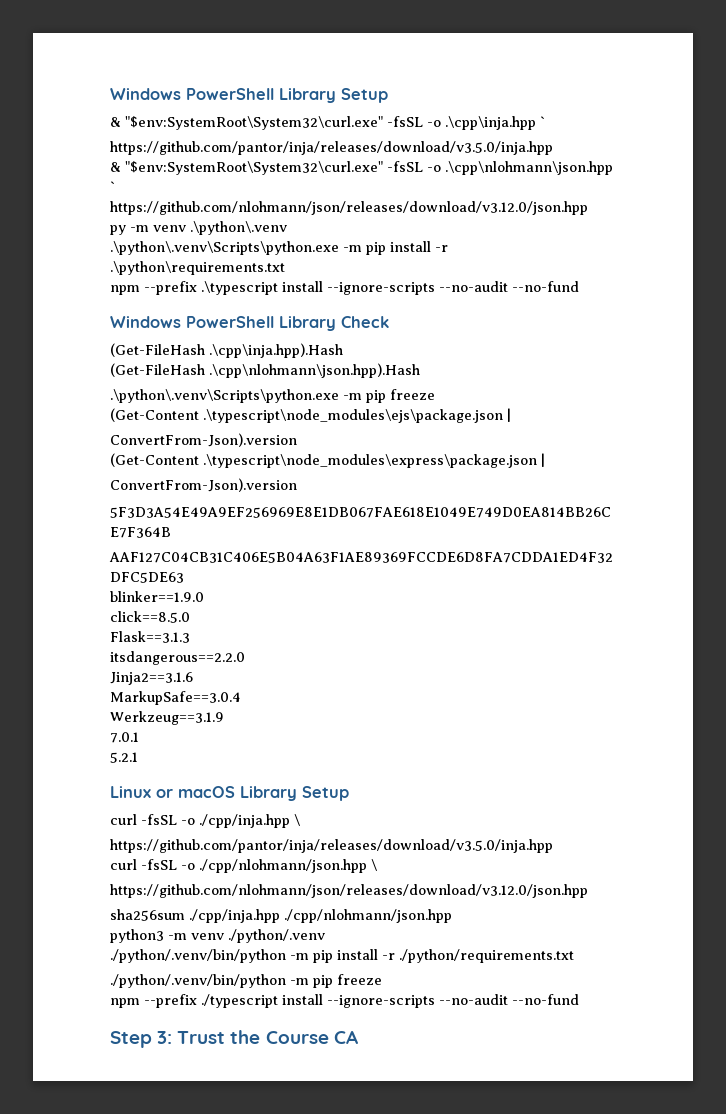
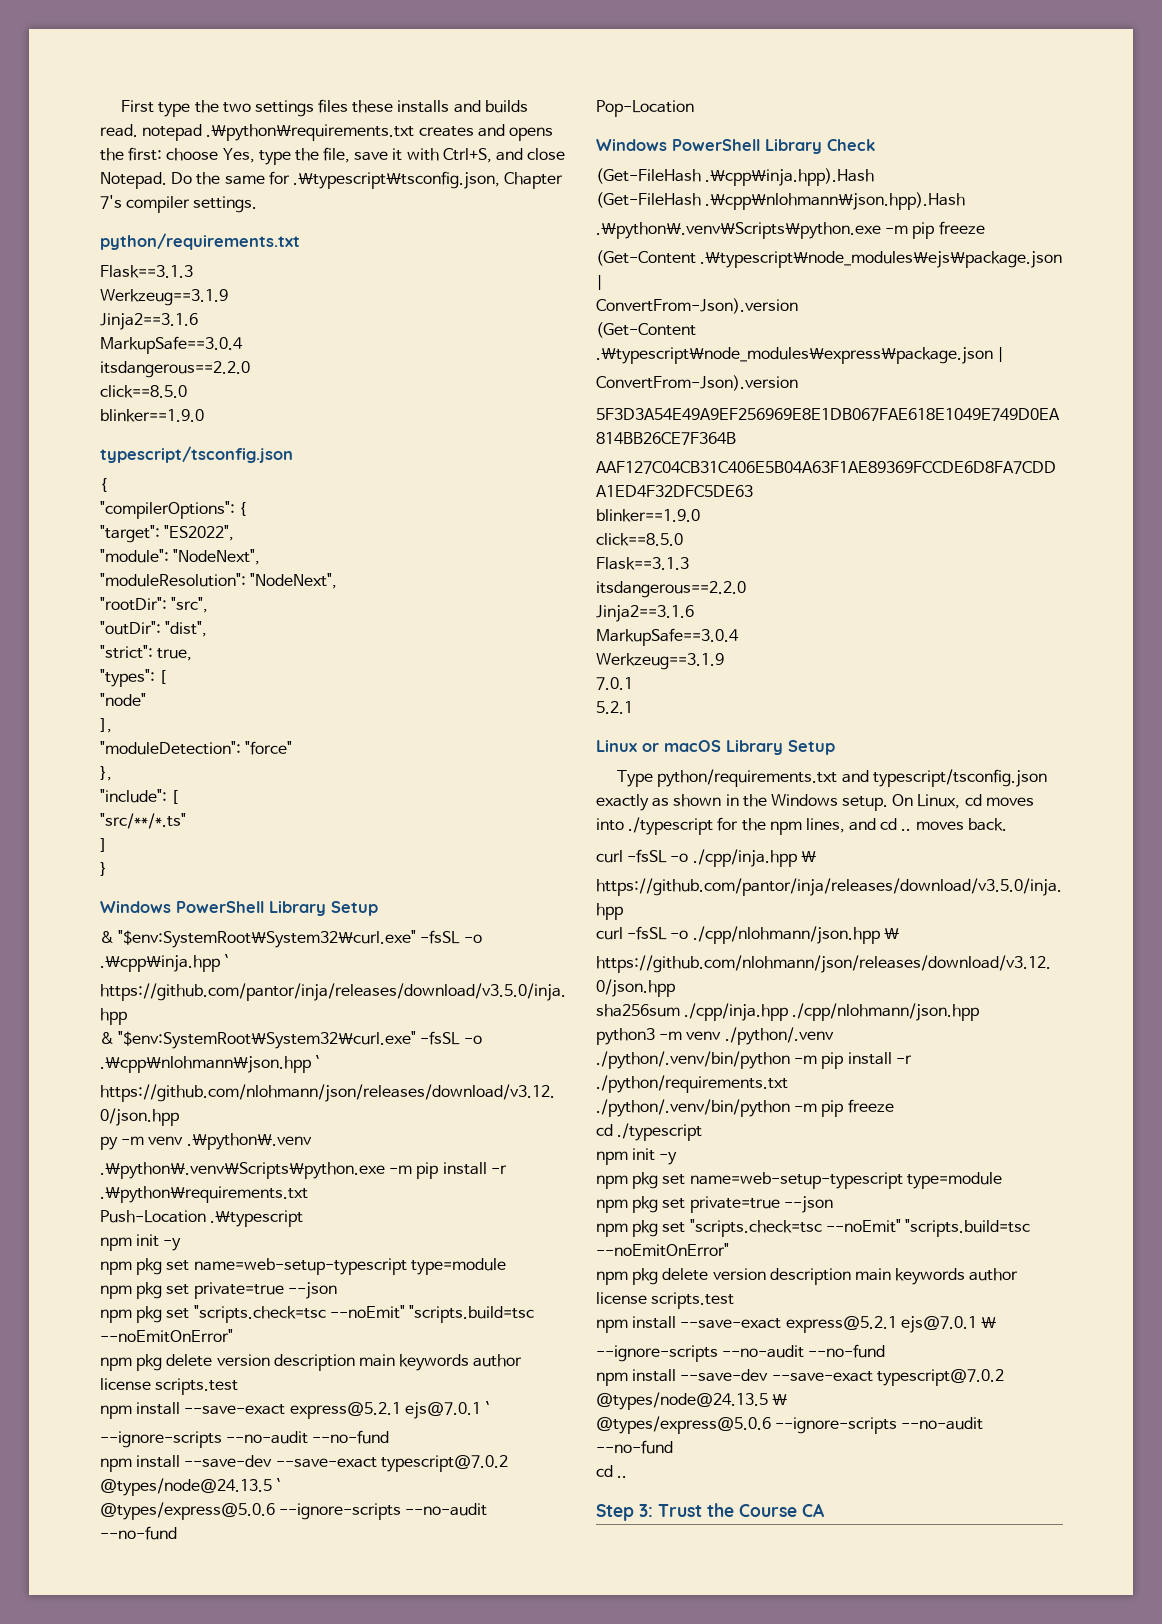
+ First type the two settings files these installs and builds read. notepad .\python\requirements.txt creates and opens the first: choose Yes, type the file, save it with Ctrl+S, and close Notepad. Do the same for .\typescript\tsconfig.json, Chapter 7's compiler settings.
+ python/requirements.txt
+ Flask==3.1.3
+ Werkzeug==3.1.9
+ Jinja2==3.1.6
+ MarkupSafe==3.0.4
+ itsdangerous==2.2.0
+ click==8.5.0
+ blinker==1.9.0
+ typescript/tsconfig.json
+ {
+ "compilerOptions": {
+ "target": "ES2022",
+ "module": "NodeNext",
+ "moduleResolution": "NodeNext",
+ "rootDir": "src",
+ "outDir": "dist",
+ "strict": true,
+ "types": [
+ "node"
+ ],
+ "moduleDetection": "force"
+ },
+ "include": [
+ "src/**/*.ts"
+ ]
+ }
- npm --prefix .\typescript install --ignore-scripts --no-audit --no-fund
+ Push-Location .\typescript
+ npm init -y
+ npm pkg set name=web-setup-typescript type=module
+ npm pkg set private=true --json
+ npm pkg set "scripts.check=tsc --noEmit" "scripts.build=tsc --noEmitOnError"
+ npm pkg delete version description main keywords author license scripts.test
+ npm install --save-exact express@5.2.1 ejs@7.0.1 `
+ --ignore-scripts --no-audit --no-fund
+ npm install --save-dev --save-exact typescript@7.0.2 @types/node@24.13.5 `
+ @types/express@5.0.6 --ignore-scripts --no-audit --no-fund
+ Pop-Location
+ Type python/requirements.txt and typescript/tsconfig.json exactly as shown in the Windows setup. On Linux, cd moves into ./typescript for the npm lines, and cd .. moves back.
- npm --prefix ./typescript install --ignore-scripts --no-audit --no-fund
+ cd ./typescript
+ npm init -y
+ npm pkg set name=web-setup-typescript type=module
+ npm pkg set private=true --json
+ npm pkg set "scripts.check=tsc --noEmit" "scripts.build=tsc --noEmitOnError"
+ npm pkg delete version description main keywords author license scripts.test
+ npm install --save-exact express@5.2.1 ejs@7.0.1 \
+ --ignore-scripts --no-audit --no-fund
+ npm install --save-dev --save-exact typescript@7.0.2 @types/node@24.13.5 \
+ @types/express@5.0.6 --ignore-scripts --no-audit --no-fund
+ cd ..

